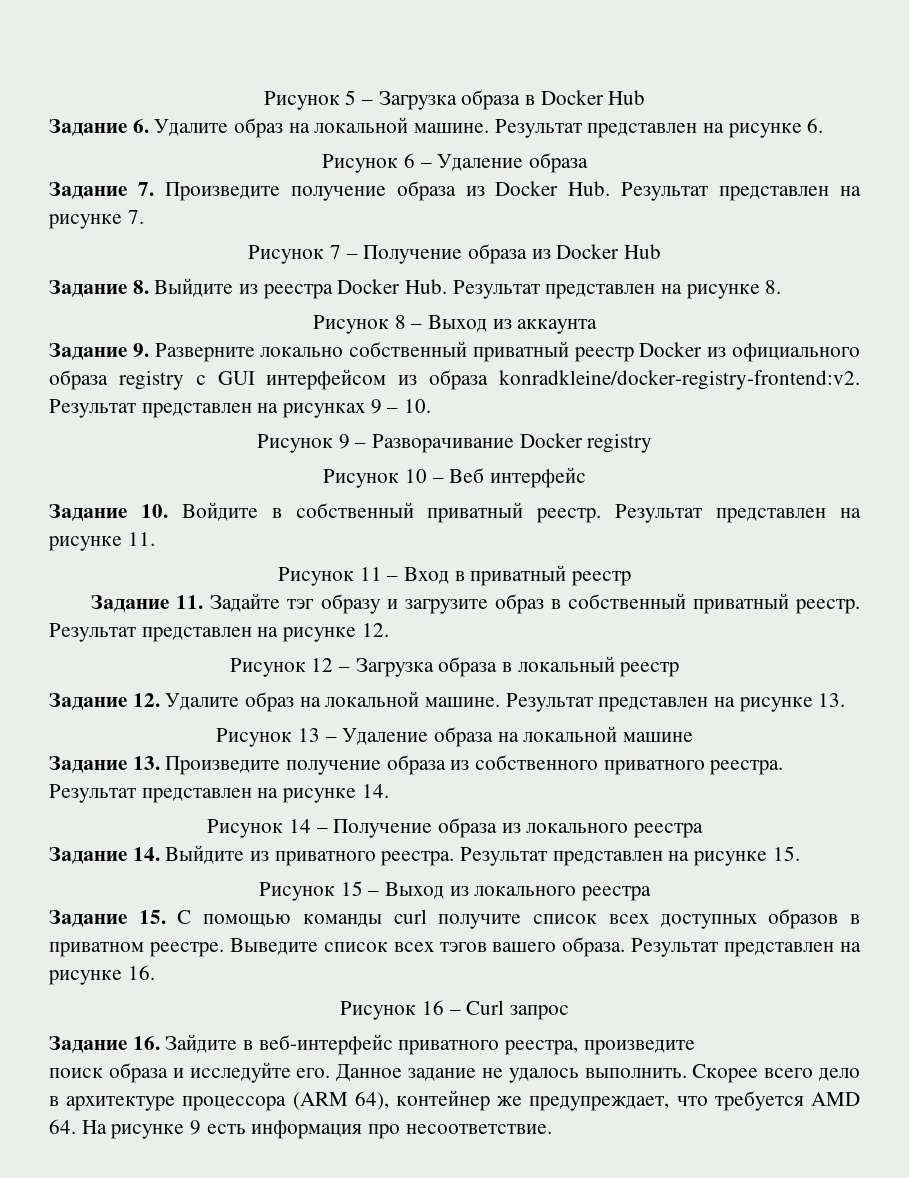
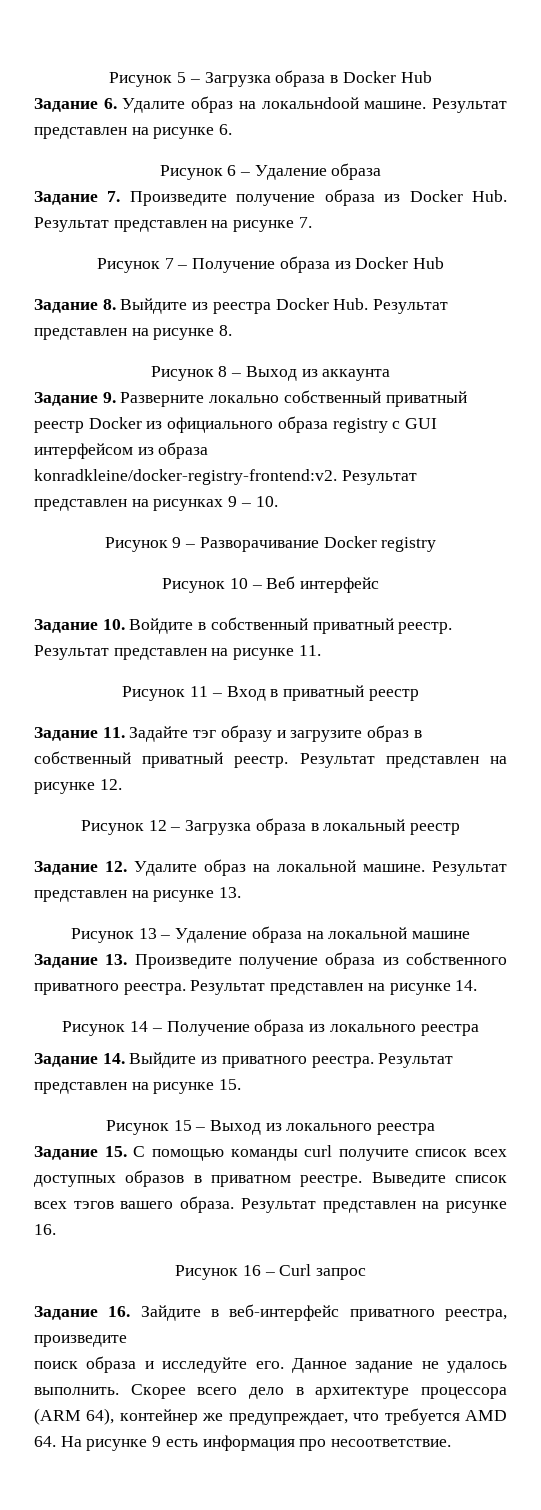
- Задание 6. Удалите образ на локальной машине.
+ Задание 6. Удалите образ на локальнdoой машине.

